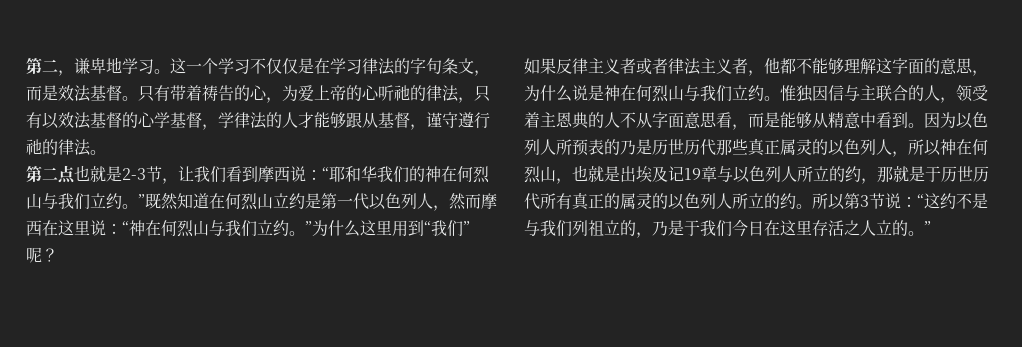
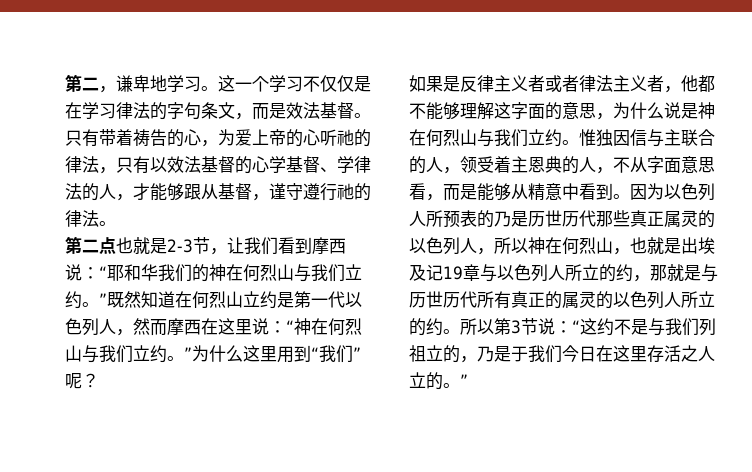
- 只有带着祷告的心，为爱上帝的心听祂的律法，只有以效法基督的心学基督，学律法的人才能够跟从基督，谨守遵行祂的律法。
+ 只有带着祷告的心，为爱上帝的心听祂的律法，只有以效法基督的心学基督、学律法的人，才能够跟从基督，谨守遵行祂的律法。
- 如果反律主义者或者律法主义者，他都不能够理解这字面的意思，为什么说是神在何烈山与我们立约。
+ 如果是反律主义者或者律法主义者，他都不能够理解这字面的意思，为什么说是神在何烈山与我们立约。
- 惟独因信与主联合的人，领受着主恩典的人不从字面意思看，而是能够从精意中看到。
+ 惟独因信与主联合的人，领受着主恩典的人，不从字面意思看，而是能够从精意中看到。
- 因为以色列人所预表的乃是历世历代那些真正属灵的以色列人，所以神在何烈山，也就是出埃及记19章与以色列人所立的约，那就是于历世历代所有真正的属灵的以色列人所立的约。
+ 因为以色列人所预表的乃是历世历代那些真正属灵的以色列人，所以神在何烈山，也就是出埃及记19章与以色列人所立的约，那就是与历世历代所有真正的属灵的以色列人所立的约。

